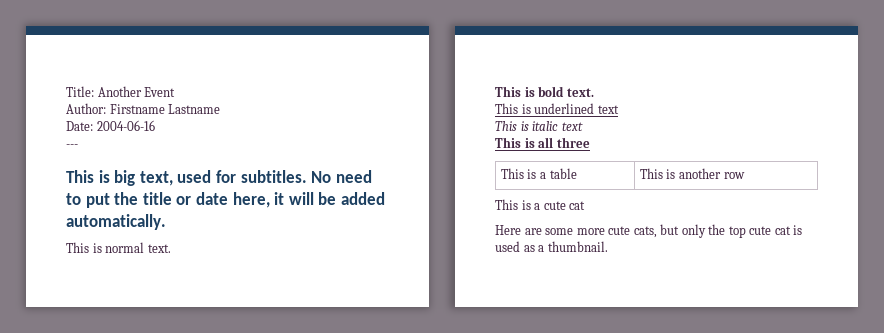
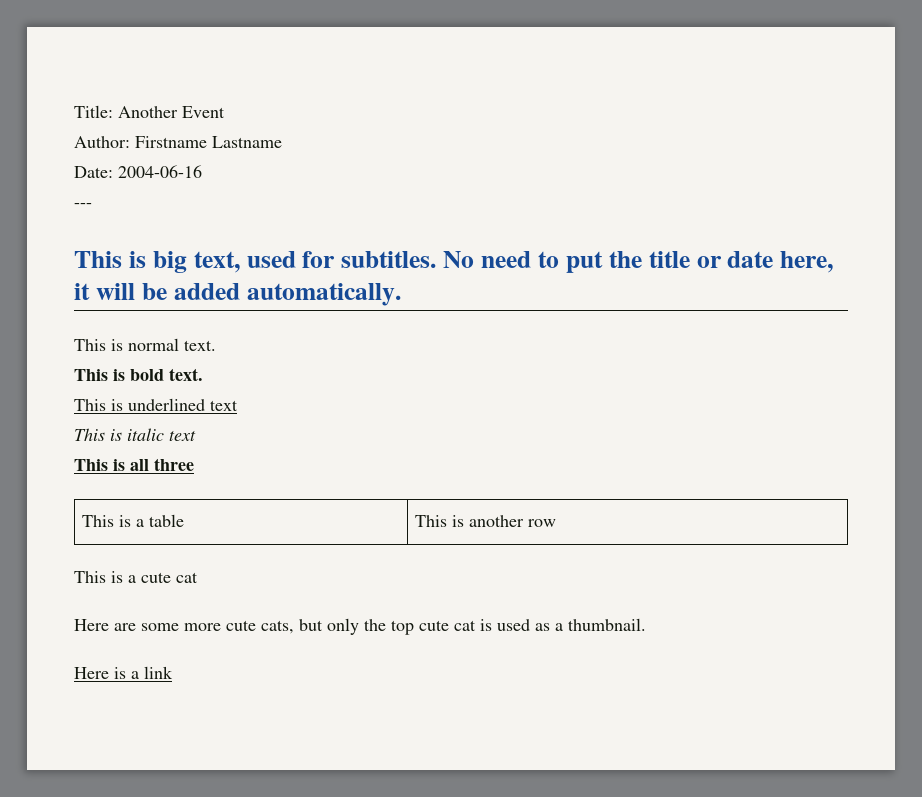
+ Here is a link

